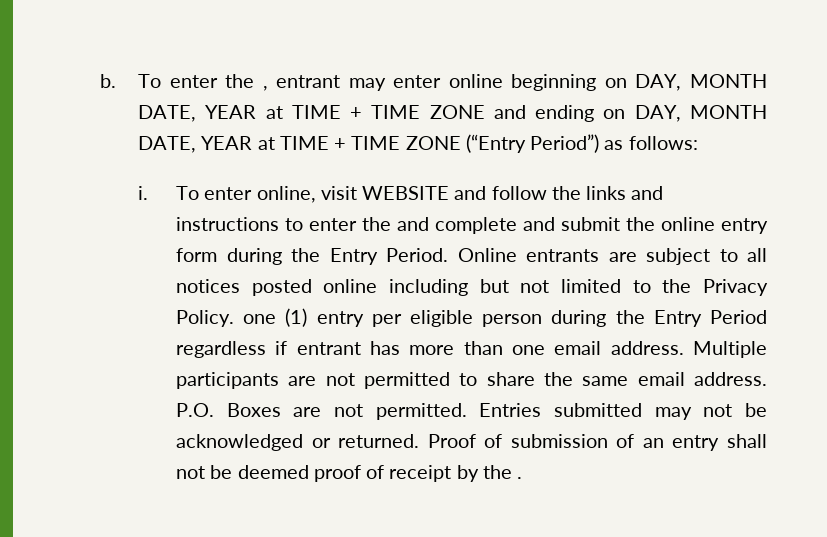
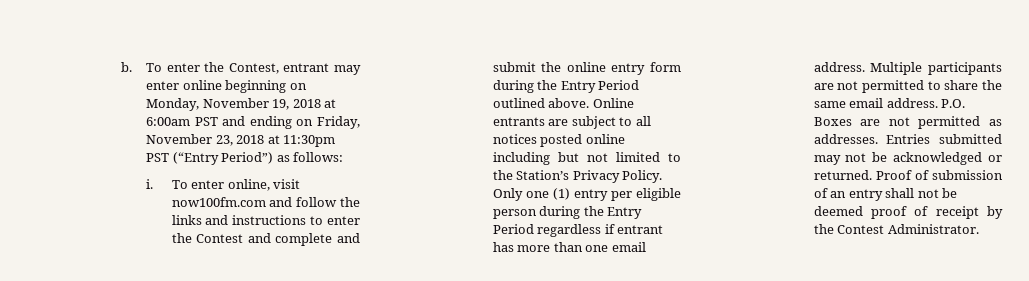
- To enter the , entrant may enter online beginning on DAY, MONTH DATE, YEAR at TIME + TIME ZONE and ending on DAY, MONTH DATE, YEAR at TIME + TIME ZONE (“Entry Period”) as follows:
+ To enter the Contest, entrant may enter online beginning on Monday, November 19, 2018 at 6:00am PST and ending on Friday, November 23, 2018 at 11:30pm PST (“Entry Period”) as follows:
- To enter online, visit WEBSITE and follow the links and instructions to enter the and complete and submit the online entry form during the Entry Period.
+ To enter online, visit now100fm.com and follow the links and instructions to enter the Contest and complete and submit the online entry form during the Entry Period outlined above.
- Online entrants are subject to all notices posted online including but not limited to the Privacy Policy. one (1) entry per eligible person during the Entry Period regardless if entrant has more than one email address.
+ Online entrants are subject to all notices posted online including but not limited to the Station’s Privacy Policy. Only one (1) entry per eligible person during the Entry Period regardless if entrant has more than one email address.
- P.O. Boxes are not permitted.
+ P.O. Boxes are not permitted as addresses.
- Proof of submission of an entry shall not be deemed proof of receipt by the .
+ Proof of submission of an entry shall not be deemed proof of receipt by the Contest Administrator.

